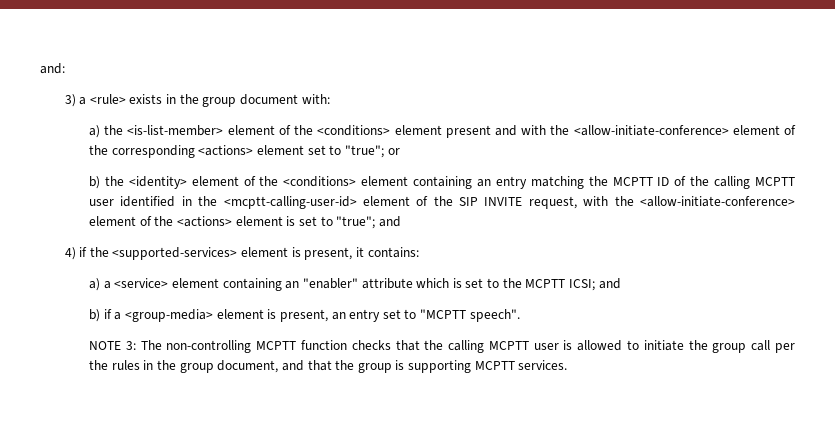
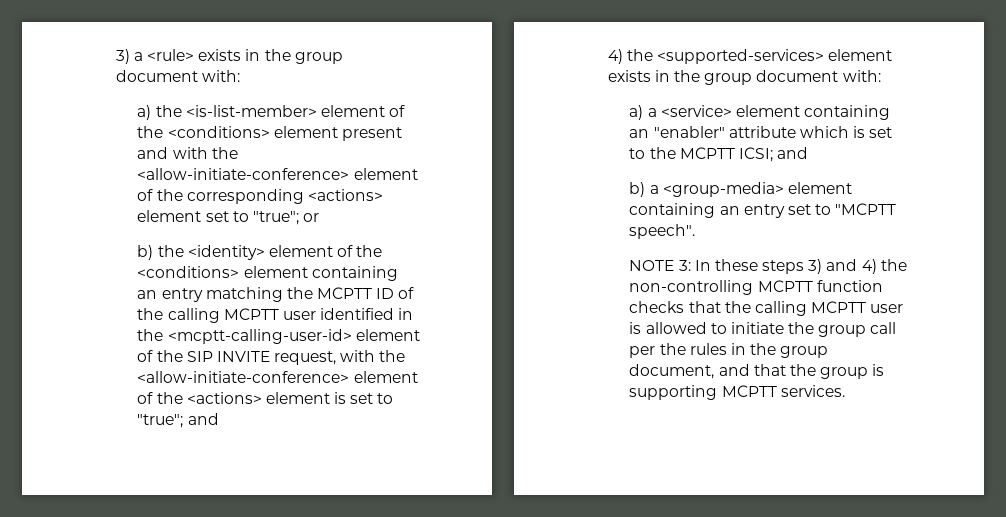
- and:
- 4) if the <supported-services> element is present, it contains:
+ 4) the <supported-services> element exists in the group document with:
- b) if a <group-media> element is present, an entry set to "MCPTT speech".
+ b) a <group-media> element containing an entry set to "MCPTT speech".
- NOTE 3: The non-controlling MCPTT function checks that the calling MCPTT user is allowed to initiate the group call per the rules in the group document, and that the group is supporting MCPTT services.
+ NOTE 3: In these steps 3) and 4) the non-controlling MCPTT function checks that the calling MCPTT user is allowed to initiate the group call per the rules in the group document, and that the group is supporting MCPTT services.

